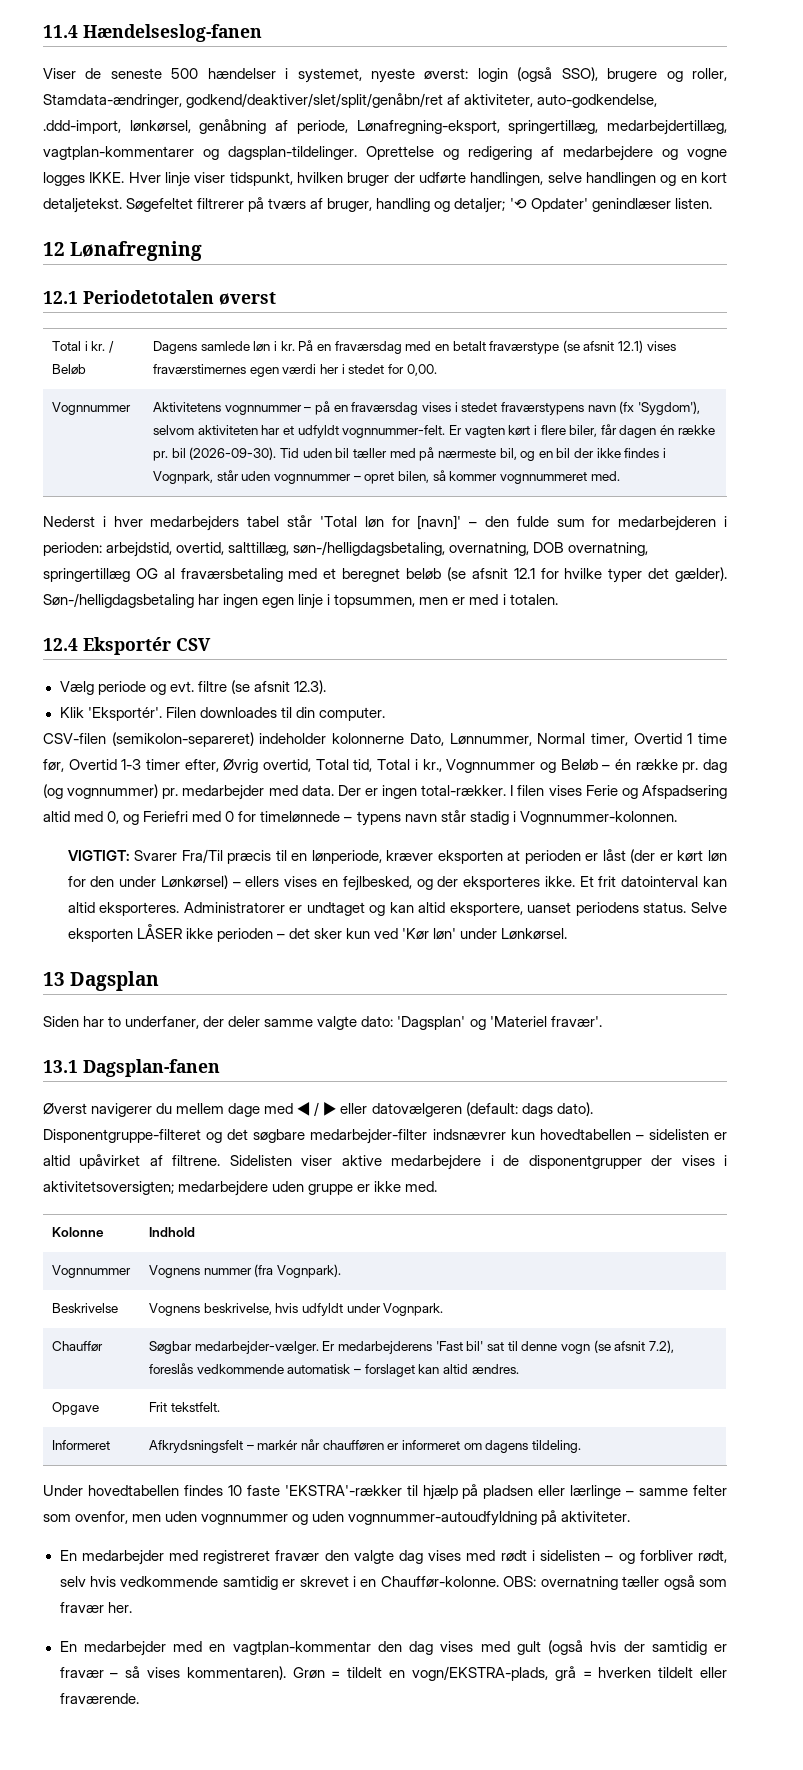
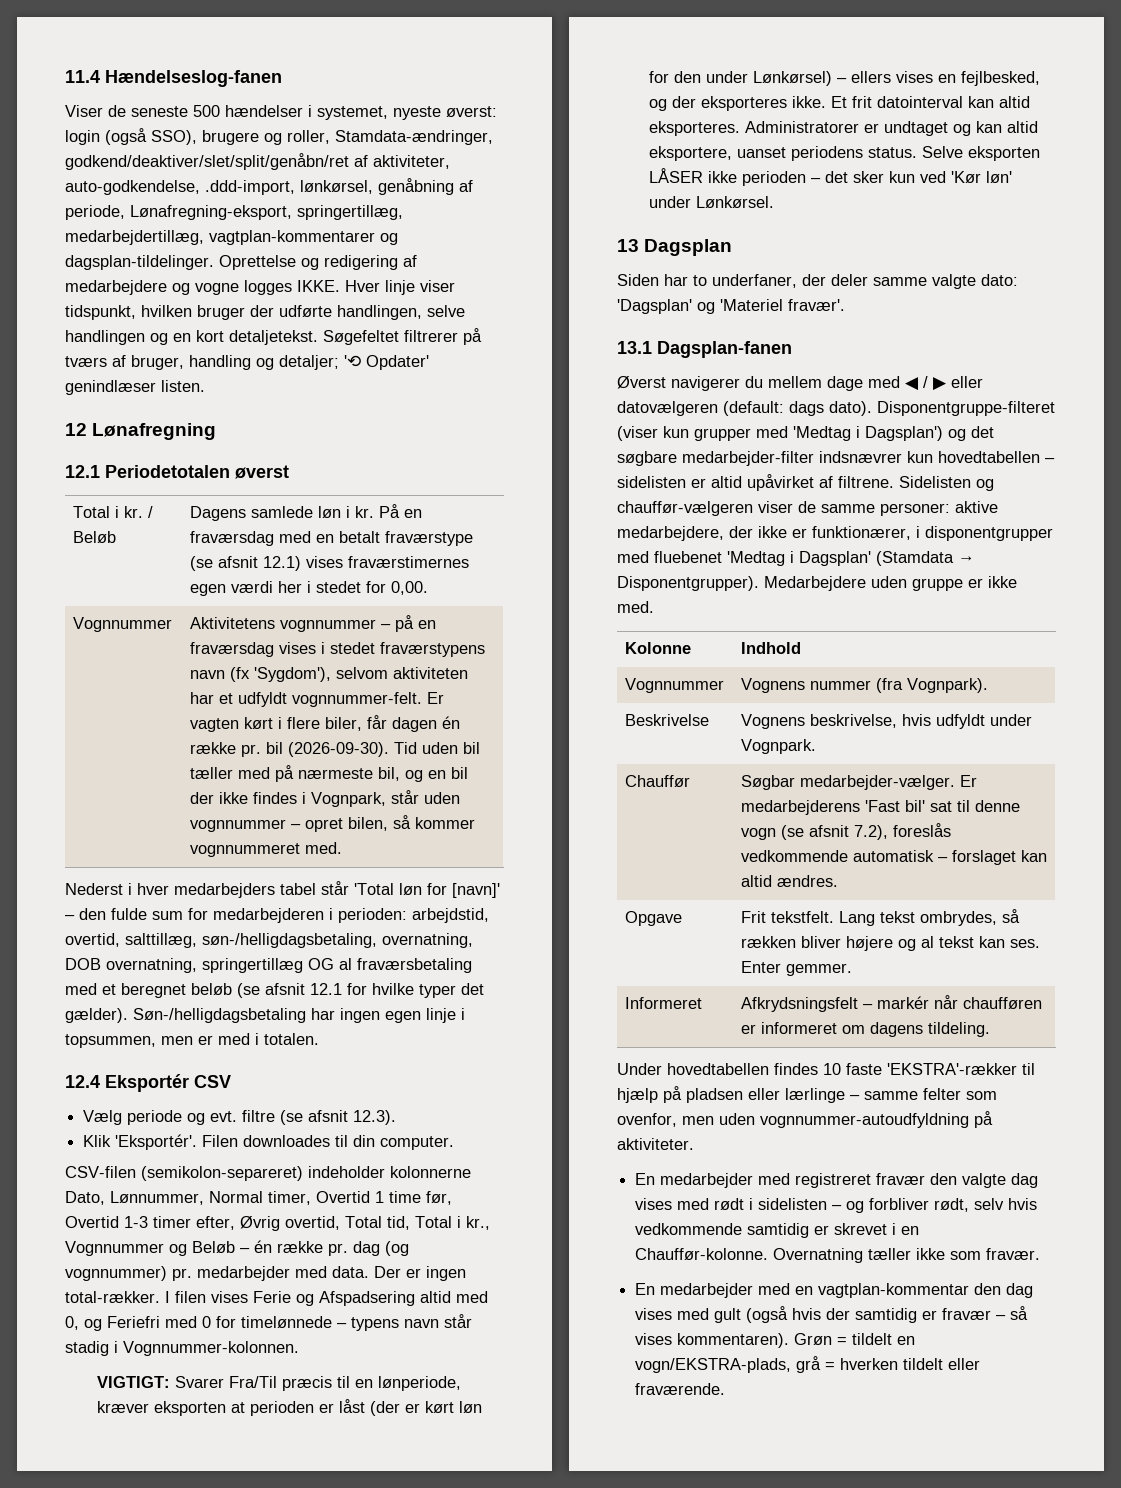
- Disponentgruppe-filteret og det søgbare medarbejder-filter indsnævrer kun hovedtabellen – sidelisten er altid upåvirket af filtrene.
+ Disponentgruppe-filteret (viser kun grupper med 'Medtag i Dagsplan') og det søgbare medarbejder-filter indsnævrer kun hovedtabellen – sidelisten er altid upåvirket af filtrene.
- Sidelisten viser aktive medarbejdere i de disponentgrupper der vises i aktivitetsoversigten; medarbejdere uden gruppe er ikke med.
+ Sidelisten og chauffør-vælgeren viser de samme personer: aktive medarbejdere, der ikke er funktionærer, i disponentgrupper med fluebenet 'Medtag i Dagsplan' (Stamdata → Disponentgrupper). Medarbejdere uden gruppe er ikke med.
- Opgave | Frit tekstfelt.
+ Opgave | Frit tekstfelt. Lang tekst ombrydes, så rækken bliver højere og al tekst kan ses. Enter gemmer.
- Under hovedtabellen findes 10 faste 'EKSTRA'-rækker til hjælp på pladsen eller lærlinge – samme felter som ovenfor, men uden vognnummer og uden vognnummer-autoudfyldning på aktiviteter.
+ Under hovedtabellen findes 10 faste 'EKSTRA'-rækker til hjælp på pladsen eller lærlinge – samme felter som ovenfor, men uden vognnummer-autoudfyldning på aktiviteter.
- OBS: overnatning tæller også som fravær her.
+ Overnatning tæller ikke som fravær.

